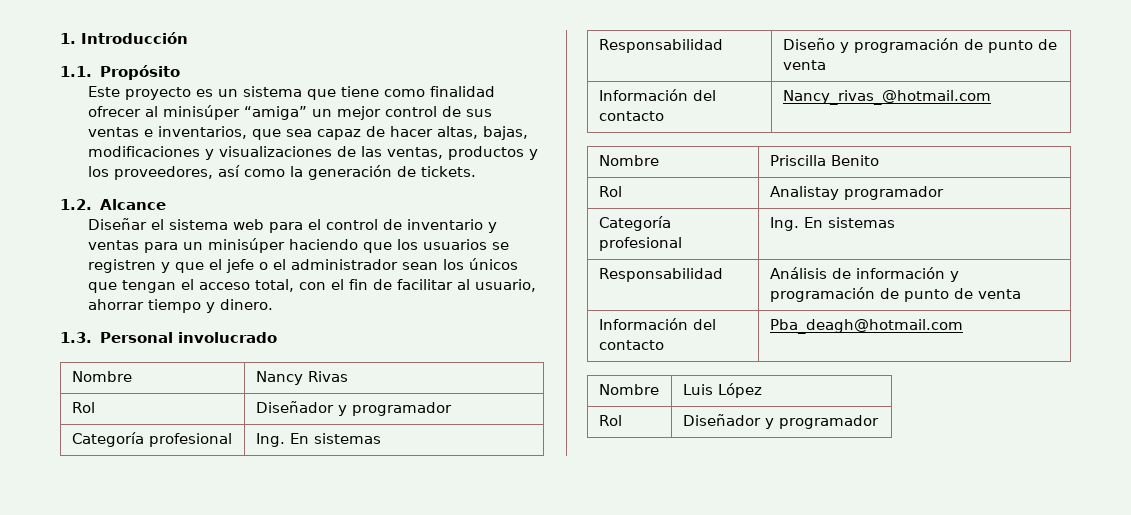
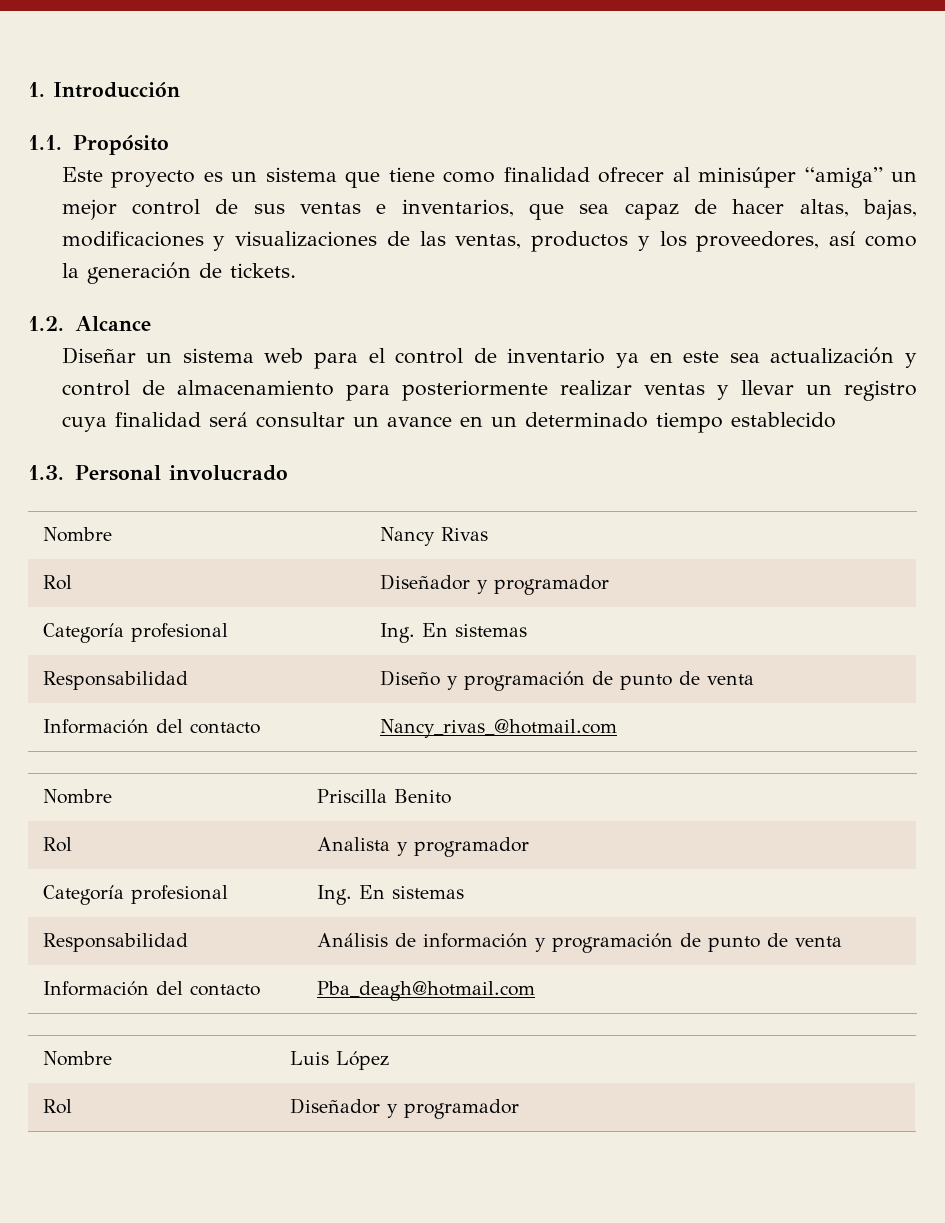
- Diseñar el sistema web para el control de inventario y ventas para un minisúper haciendo que los usuarios se registren y que el jefe o el administrador sean los únicos que tengan el acceso total, con el fin de facilitar al usuario, ahorrar tiempo y dinero.
+ Diseñar un sistema web para el control de inventario ya en este sea actualización y control de almacenamiento para posteriormente realizar ventas y llevar un registro cuya finalidad será consultar un avance en un determinado tiempo establecido
- Rol | Analistay programador
+ Rol | Analista y programador

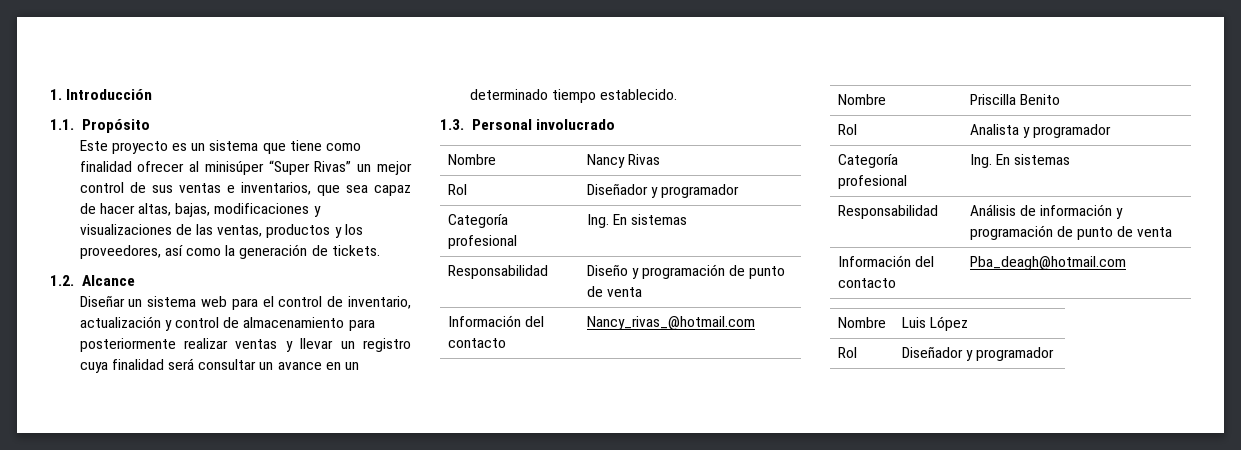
- Este proyecto es un sistema que tiene como finalidad ofrecer al minisúper “amiga” un mejor control de sus ventas e inventarios, que sea capaz de hacer altas, bajas, modificaciones y visualizaciones de las ventas, productos y los proveedores, así como la generación de tickets.
+ Este proyecto es un sistema que tiene como finalidad ofrecer al minisúper “Super Rivas” un mejor control de sus ventas e inventarios, que sea capaz de hacer altas, bajas, modificaciones y visualizaciones de las ventas, productos y los proveedores, así como la generación de tickets.
- Diseñar un sistema web para el control de inventario ya en este sea actualización y control de almacenamiento para posteriormente realizar ventas y llevar un registro cuya finalidad será consultar un avance en un determinado tiempo establecido
+ Diseñar un sistema web para el control de inventario, actualización y control de almacenamiento para posteriormente realizar ventas y llevar un registro cuya finalidad será consultar un avance en un determinado tiempo establecido.

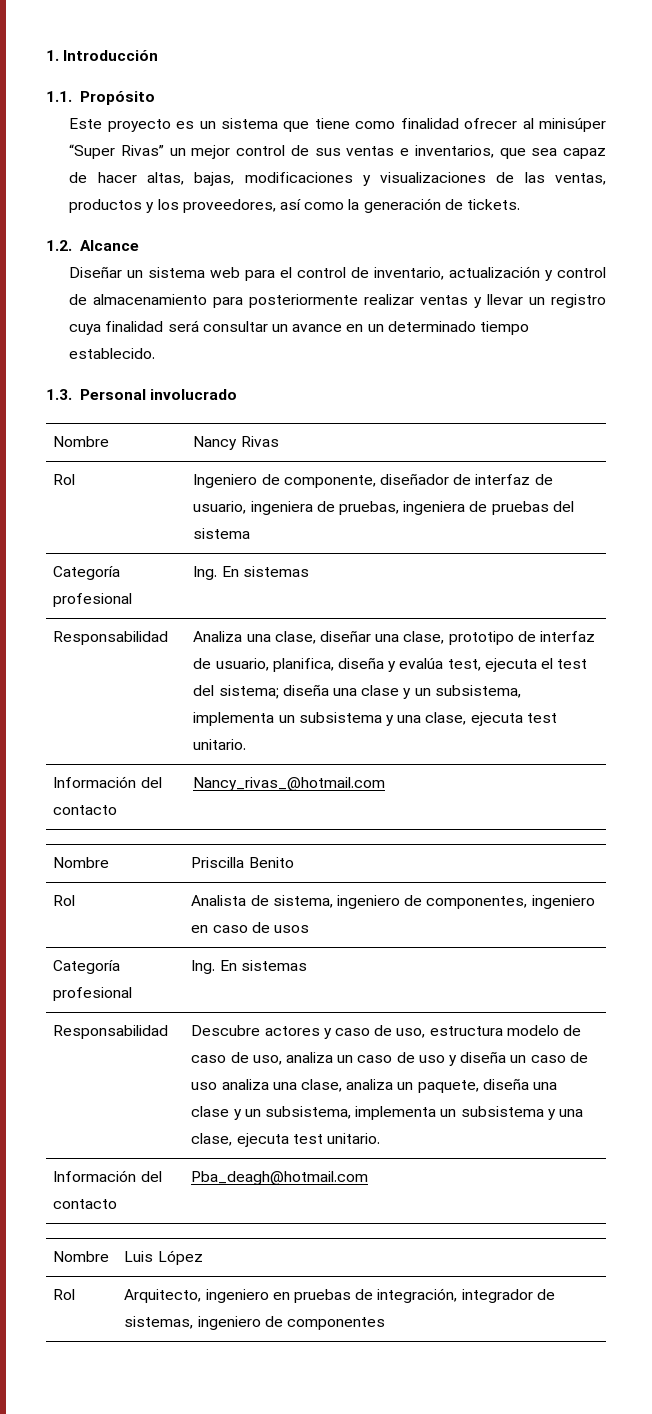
  Nombre | Nancy Rivas
- Rol | Diseñador y programador
+ Rol | Ingeniero de componente, diseñador de interfaz de usuario, ingeniera de pruebas, ingeniera de pruebas del sistema
  Categoría profesional | Ing. En sistemas
- Responsabilidad | Diseño y programación de punto de venta
+ Responsabilidad | Analiza una clase, diseñar una clase, prototipo de interfaz de usuario, planifica, diseña y evalúa test, ejecuta el test del sistema; diseña una clase y un subsistema, implementa un subsistema y una clase, ejecuta test unitario.
- Rol | Analista y programador
+ Rol | Analista de sistema, ingeniero de componentes, ingeniero en caso de usos
  Categoría profesional | Ing. En sistemas
- Responsabilidad | Análisis de información y programación de punto de venta
+ Responsabilidad | Descubre actores y caso de uso, estructura modelo de caso de uso, analiza un caso de uso y diseña un caso de uso analiza una clase, analiza un paquete, diseña una clase y un subsistema, implementa un subsistema y una clase, ejecuta test unitario.
  Nombre | Luis López
- Rol | Diseñador y programador
+ Rol | Arquitecto, ingeniero en pruebas de integración, integrador de sistemas, ingeniero de componentes

